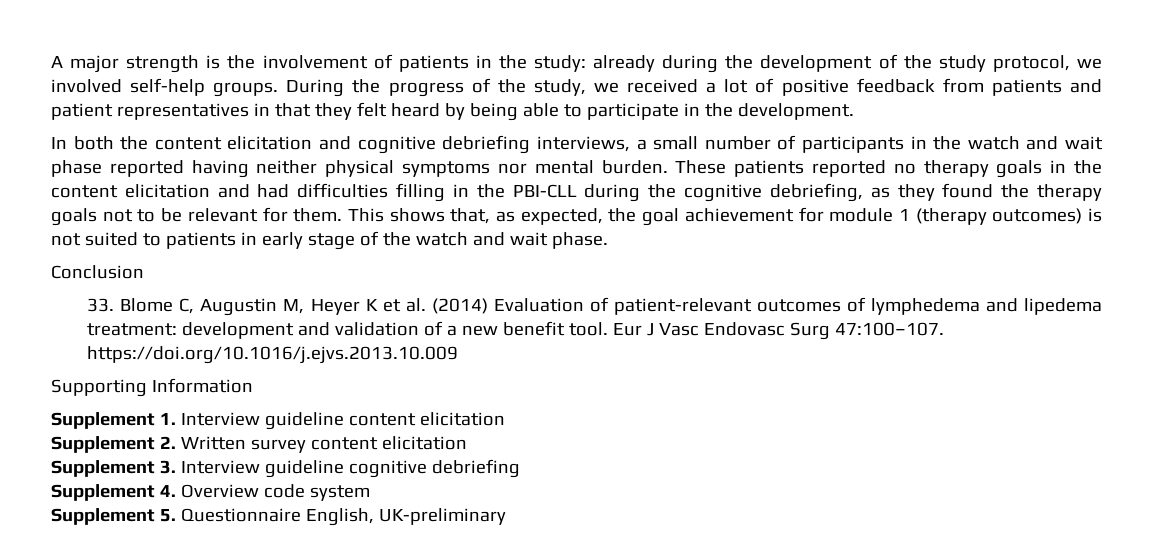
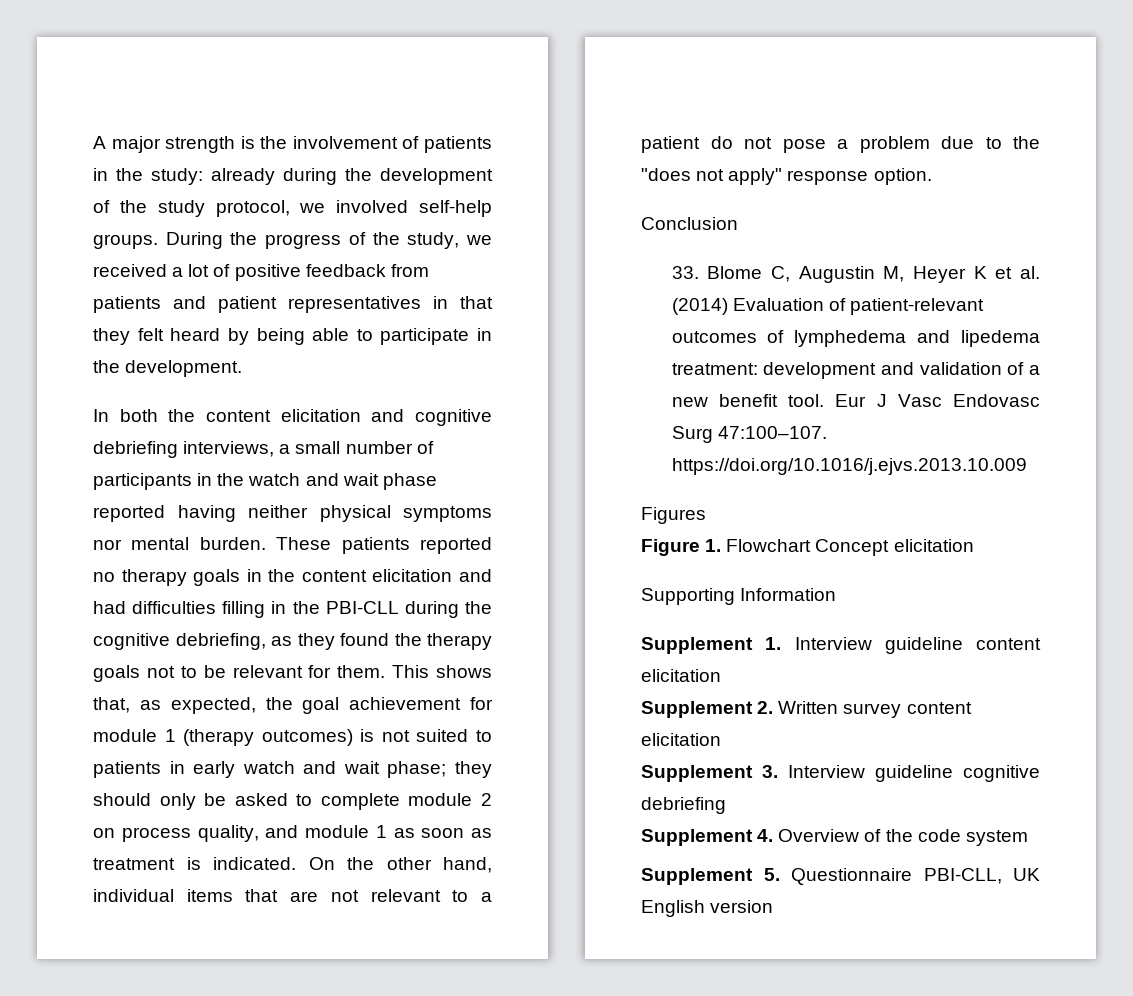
- This shows that, as expected, the goal achievement for module 1 (therapy outcomes) is not suited to patients in early stage of the watch and wait phase.
+ This shows that, as expected, the goal achievement for module 1 (therapy outcomes) is not suited to patients in early watch and wait phase; they should only be asked to complete module 2 on process quality, and module 1 as soon as treatment is indicated. On the other hand, individual items that are not relevant to a patient do not pose a problem due to the "does not apply" response option.
+ Figures
+ Figure 1. Flowchart Concept elicitation
- Supplement 4. Overview code system
+ Supplement 4. Overview of the code system
- Supplement 5. Questionnaire English, UK-preliminary
+ Supplement 5. Questionnaire PBI-CLL, UK English version

